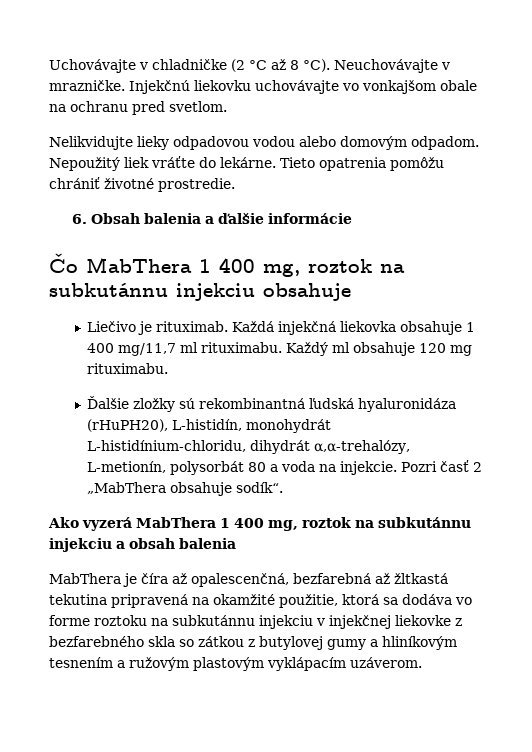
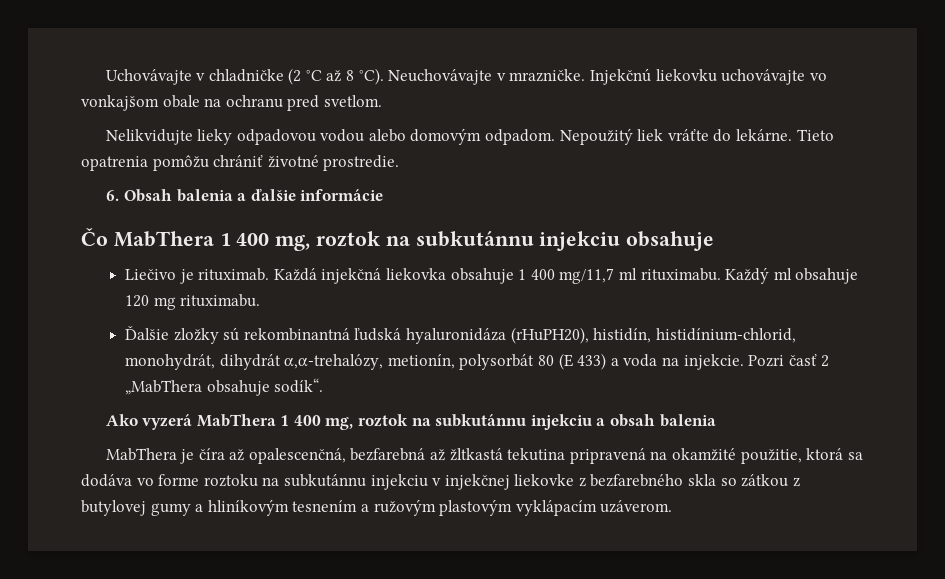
- Ďalšie zložky sú rekombinantná ľudská hyaluronidáza (rHuPH20), L-histidín, monohydrát L-histidínium-chloridu, dihydrát α,α-trehalózy, L-metionín, polysorbát 80 a voda na injekcie.
+ Ďalšie zložky sú rekombinantná ľudská hyaluronidáza (rHuPH20), histidín, histidínium-chlorid, monohydrát, dihydrát α,α-trehalózy, metionín, polysorbát 80 (E 433) a voda na injekcie.

